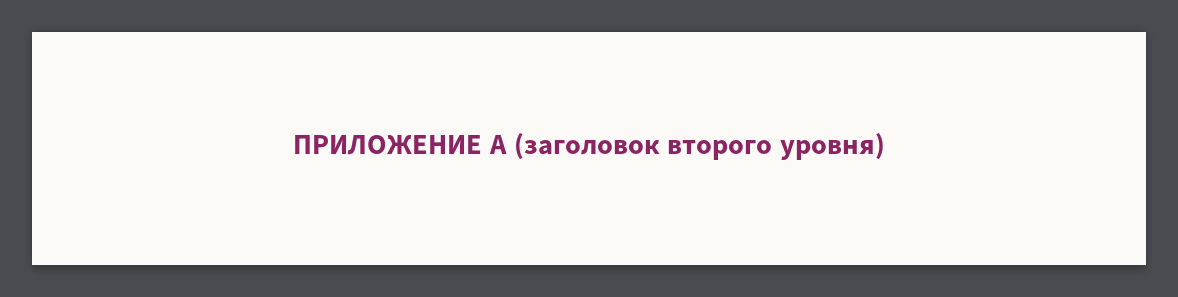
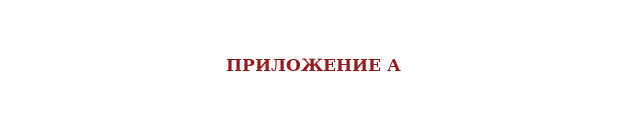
- ПРИЛОЖЕНИЕ А (заголовок второго уровня)
+ ПРИЛОЖЕНИЕ А

